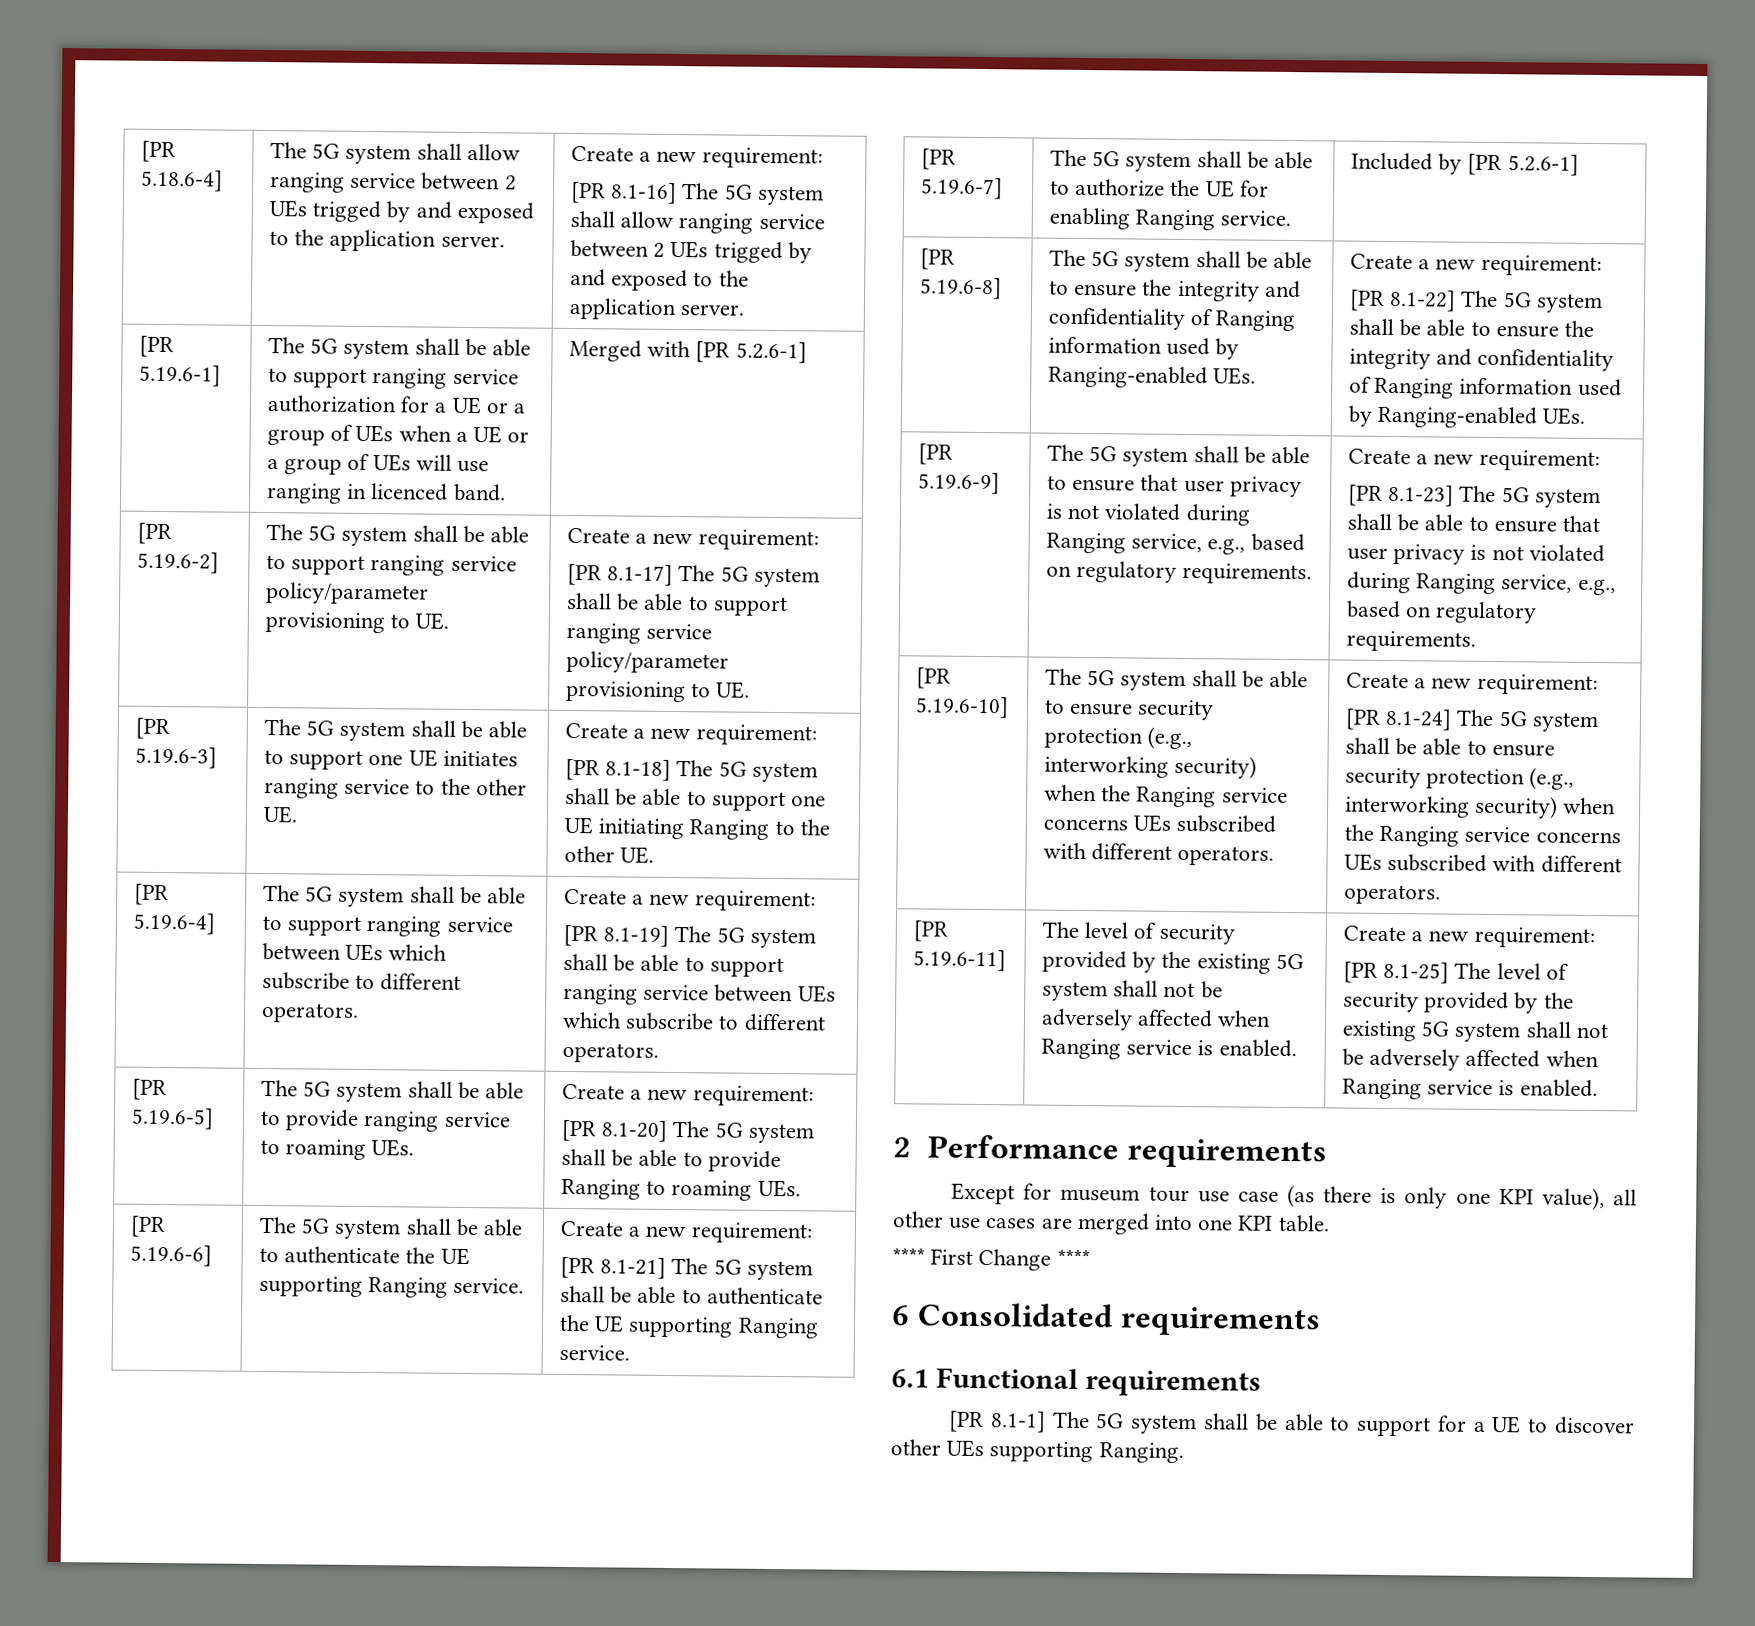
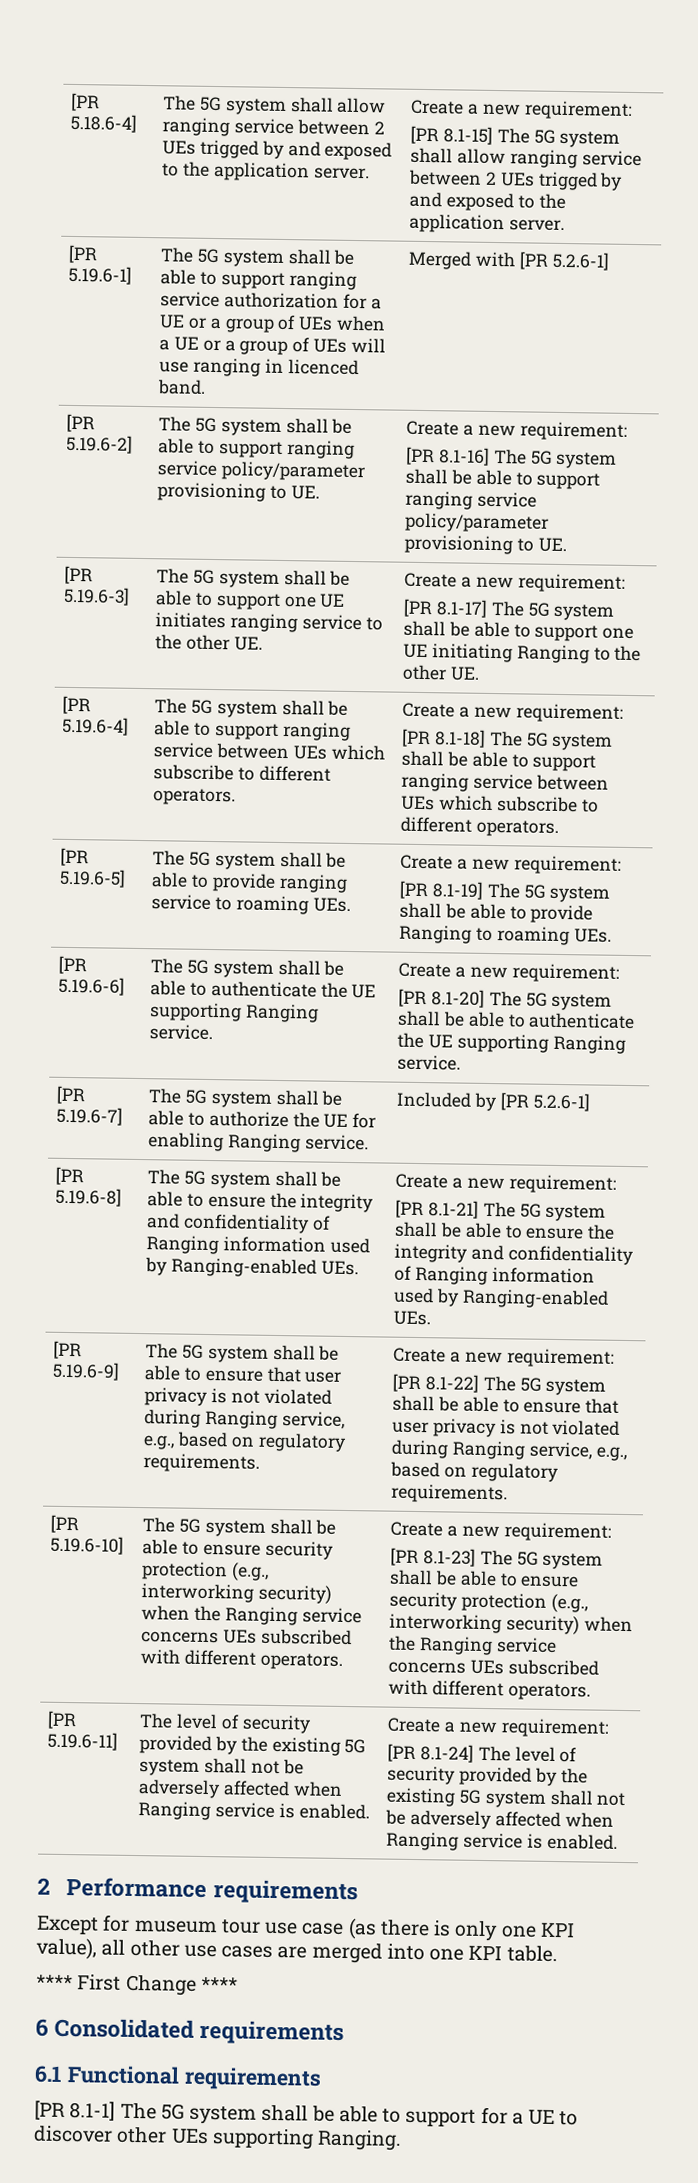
- [PR 8.1-16] The 5G system shall allow ranging service between 2 UEs trigged by and exposed to the application server.
+ [PR 8.1-15] The 5G system shall allow ranging service between 2 UEs trigged by and exposed to the application server.
  [PR 5.19.6-2] | The 5G system shall be able to support ranging service policy/parameter provisioning to UE. | Create a new requirement:
- [PR 8.1-17] The 5G system shall be able to support ranging service policy/parameter provisioning to UE.
+ [PR 8.1-16] The 5G system shall be able to support ranging service policy/parameter provisioning to UE.
- [PR 8.1-18] The 5G system shall be able to support one UE initiating Ranging to the other UE.
+ [PR 8.1-17] The 5G system shall be able to support one UE initiating Ranging to the other UE.
- [PR 8.1-19] The 5G system shall be able to support ranging service between UEs which subscribe to different operators.
+ [PR 8.1-18] The 5G system shall be able to support ranging service between UEs which subscribe to different operators.
  [PR 5.19.6-5] | The 5G system shall be able to provide ranging service to roaming UEs. | Create a new requirement:
- [PR 8.1-20] The 5G system shall be able to provide Ranging to roaming UEs.
+ [PR 8.1-19] The 5G system shall be able to provide Ranging to roaming UEs.
  [PR 5.19.6-6] | The 5G system shall be able to authenticate the UE supporting Ranging service. | Create a new requirement:
- [PR 8.1-21] The 5G system shall be able to authenticate the UE supporting Ranging service.
+ [PR 8.1-20] The 5G system shall be able to authenticate the UE supporting Ranging service.
- [PR 8.1-22] The 5G system shall be able to ensure the integrity and confidentiality of Ranging information used by Ranging-enabled UEs.
+ [PR 8.1-21] The 5G system shall be able to ensure the integrity and confidentiality of Ranging information used by Ranging-enabled UEs.
- [PR 8.1-23] The 5G system shall be able to ensure that user privacy is not violated during Ranging service, e.g., based on regulatory requirements.
+ [PR 8.1-22] The 5G system shall be able to ensure that user privacy is not violated during Ranging service, e.g., based on regulatory requirements.
- [PR 8.1-24] The 5G system shall be able to ensure security protection (e.g., interworking security) when the Ranging service concerns UEs subscribed with different operators.
+ [PR 8.1-23] The 5G system shall be able to ensure security protection (e.g., interworking security) when the Ranging service concerns UEs subscribed with different operators.
- [PR 8.1-25] The level of security provided by the existing 5G system shall not be adversely affected when Ranging service is enabled.
+ [PR 8.1-24] The level of security provided by the existing 5G system shall not be adversely affected when Ranging service is enabled.

